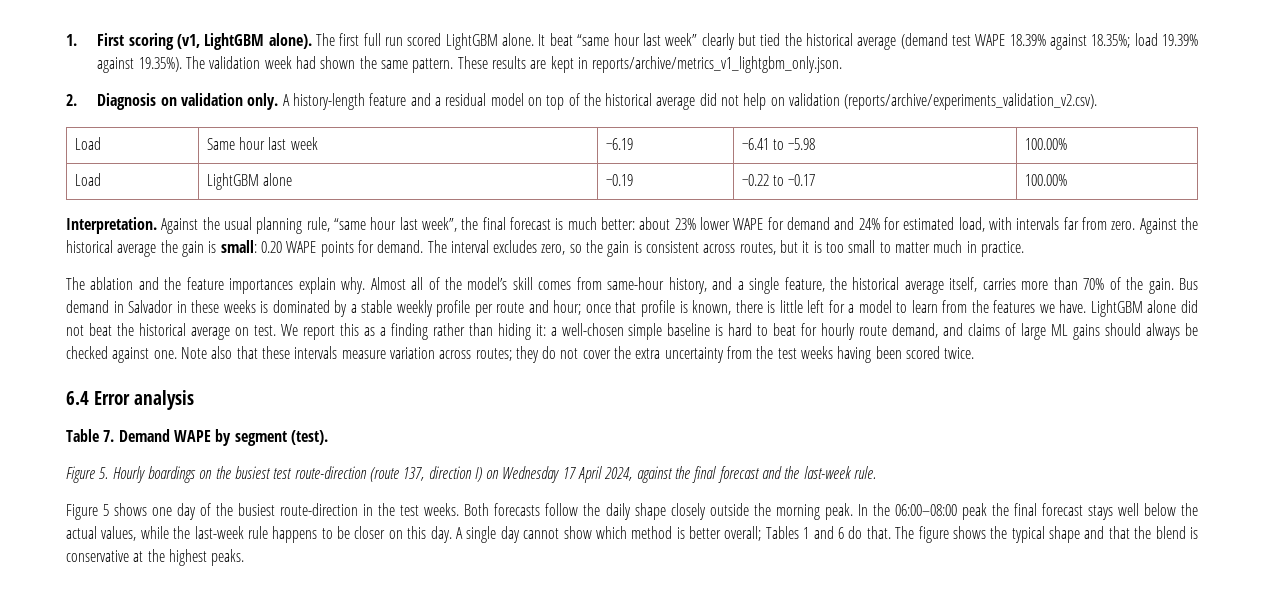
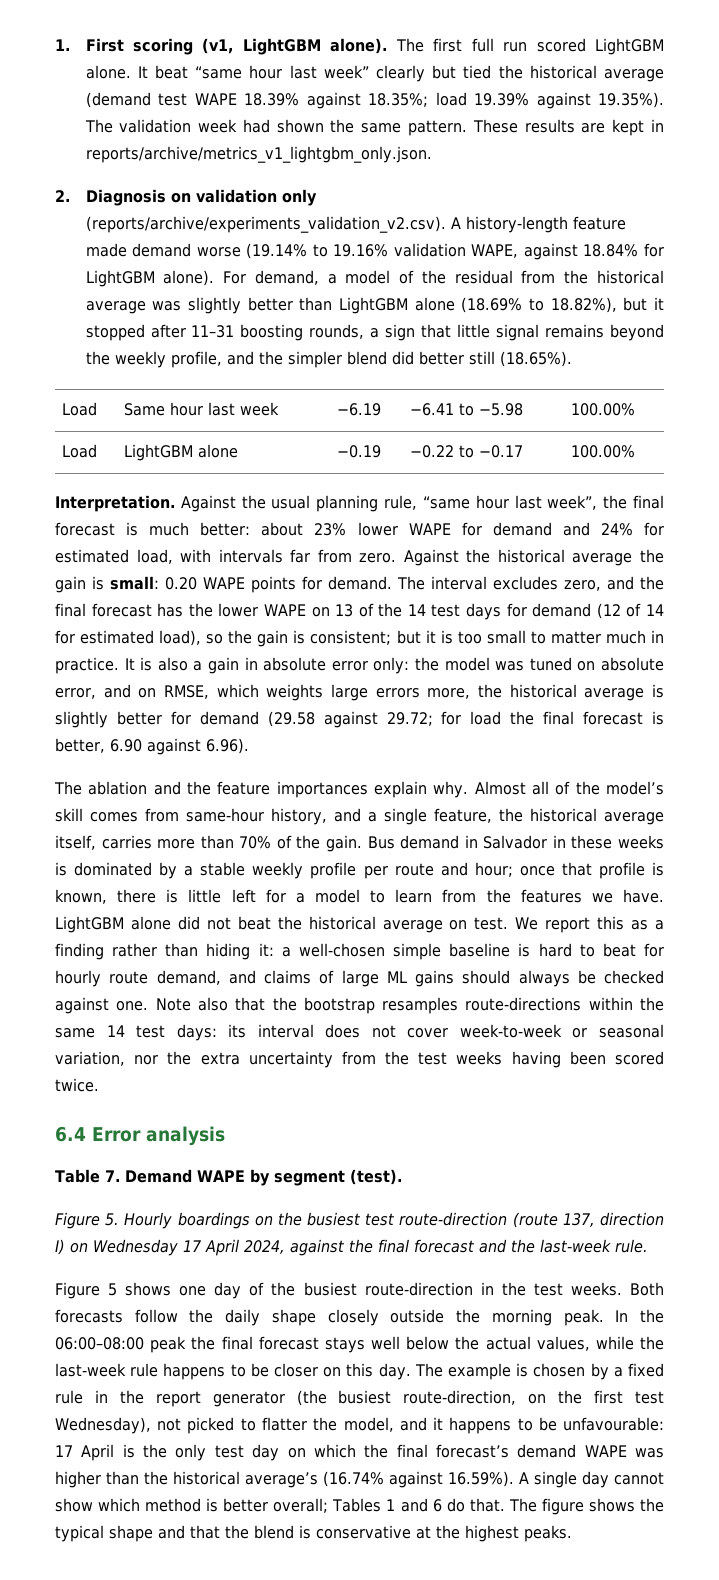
- 2. Diagnosis on validation only. A history-length feature and a residual model on top of the historical average did not help on validation (reports/archive/experiments_validation_v2.csv).
+ 2. Diagnosis on validation only (reports/archive/experiments_validation_v2.csv). A history-length feature made demand worse (19.14% to 19.16% validation WAPE, against 18.84% for LightGBM alone). For demand, a model of the residual from the historical average was slightly better than LightGBM alone (18.69% to 18.82%), but it stopped after 11–31 boosting rounds, a sign that little signal remains beyond the weekly profile, and the simpler blend did better still (18.65%).
- The interval excludes zero, so the gain is consistent across routes, but it is too small to matter much in practice.
+ The interval excludes zero, and the final forecast has the lower WAPE on 13 of the 14 test days for demand (12 of 14 for estimated load), so the gain is consistent; but it is too small to matter much in practice. It is also a gain in absolute error only: the model was tuned on absolute error, and on RMSE, which weights large errors more, the historical average is slightly better for demand (29.58 against 29.72; for load the final forecast is better, 6.90 against 6.96).
- Note also that these intervals measure variation across routes; they do not cover the extra uncertainty from the test weeks having been scored twice.
+ Note also that the bootstrap resamples route-directions within the same 14 test days: its interval does not cover week-to-week or seasonal variation, nor the extra uncertainty from the test weeks having been scored twice.
- A single day cannot show which method is better overall; Tables 1 and 6 do that.
+ The example is chosen by a fixed rule in the report generator (the busiest route-direction, on the first test Wednesday), not picked to flatter the model, and it happens to be unfavourable: 17 April is the only test day on which the final forecast’s demand WAPE was higher than the historical average’s (16.74% against 16.59%). A single day cannot show which method is better overall; Tables 1 and 6 do that.

